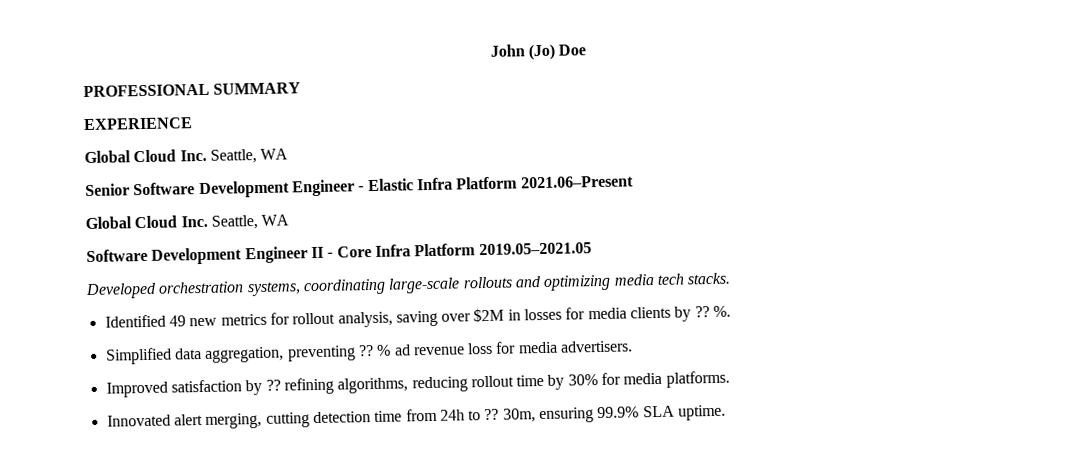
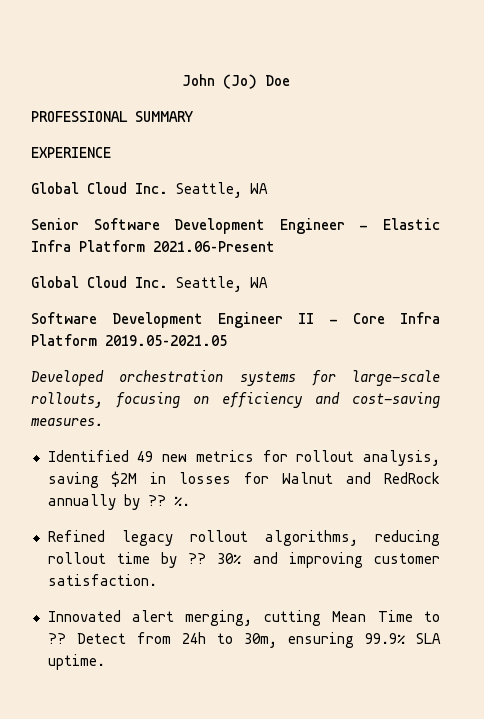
- Developed orchestration systems, coordinating large-scale rollouts and optimizing media tech stacks.
+ Developed orchestration systems for large-scale rollouts, focusing on efficiency and cost-saving measures.
- Identified 49 new metrics for rollout analysis, saving over $2M in losses for media clients by ??
+ Identified 49 new metrics for rollout analysis, saving $2M in losses for Walnut and RedRock annually by ??
- Simplified data aggregation, preventing ?? % ad revenue loss for media advertisers.
- Improved satisfaction by ?? refining algorithms, reducing rollout time by 30% for media platforms.
+ Refined legacy rollout algorithms, reducing rollout time by ?? 30% and improving customer satisfaction.
- Innovated alert merging, cutting detection time from 24h to ?? 30m, ensuring 99.9% SLA uptime.
+ Innovated alert merging, cutting Mean Time to ?? Detect from 24h to 30m, ensuring 99.9% SLA uptime.

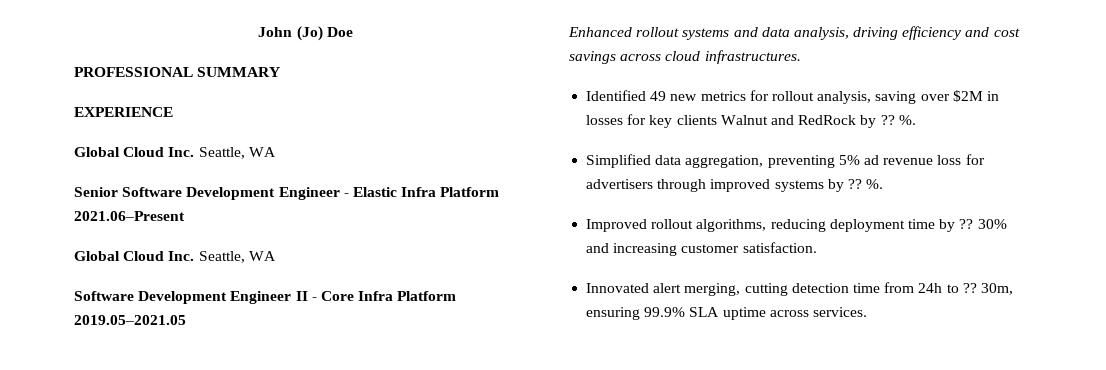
- Developed orchestration systems for large-scale rollouts, focusing on efficiency and cost-saving measures.
+ Enhanced rollout systems and data analysis, driving efficiency and cost savings across cloud infrastructures.
- Identified 49 new metrics for rollout analysis, saving $2M in losses for Walnut and RedRock annually by ?? %.
- Refined legacy rollout algorithms, reducing rollout time by ??
+ Identified 49 new metrics for rollout analysis, saving over $2M in losses for key clients Walnut and RedRock by ?? %.
+ Simplified data aggregation, preventing 5% ad revenue loss for advertisers through improved systems by ?? %.
+ Improved rollout algorithms, reducing deployment time by ??
- 30% and improving customer satisfaction.
+ 30% and increasing customer satisfaction.
- Innovated alert merging, cutting Mean Time to ?? Detect from 24h to 30m, ensuring 99.9% SLA uptime.
+ Innovated alert merging, cutting detection time from 24h to ?? 30m, ensuring 99.9% SLA uptime across services.

